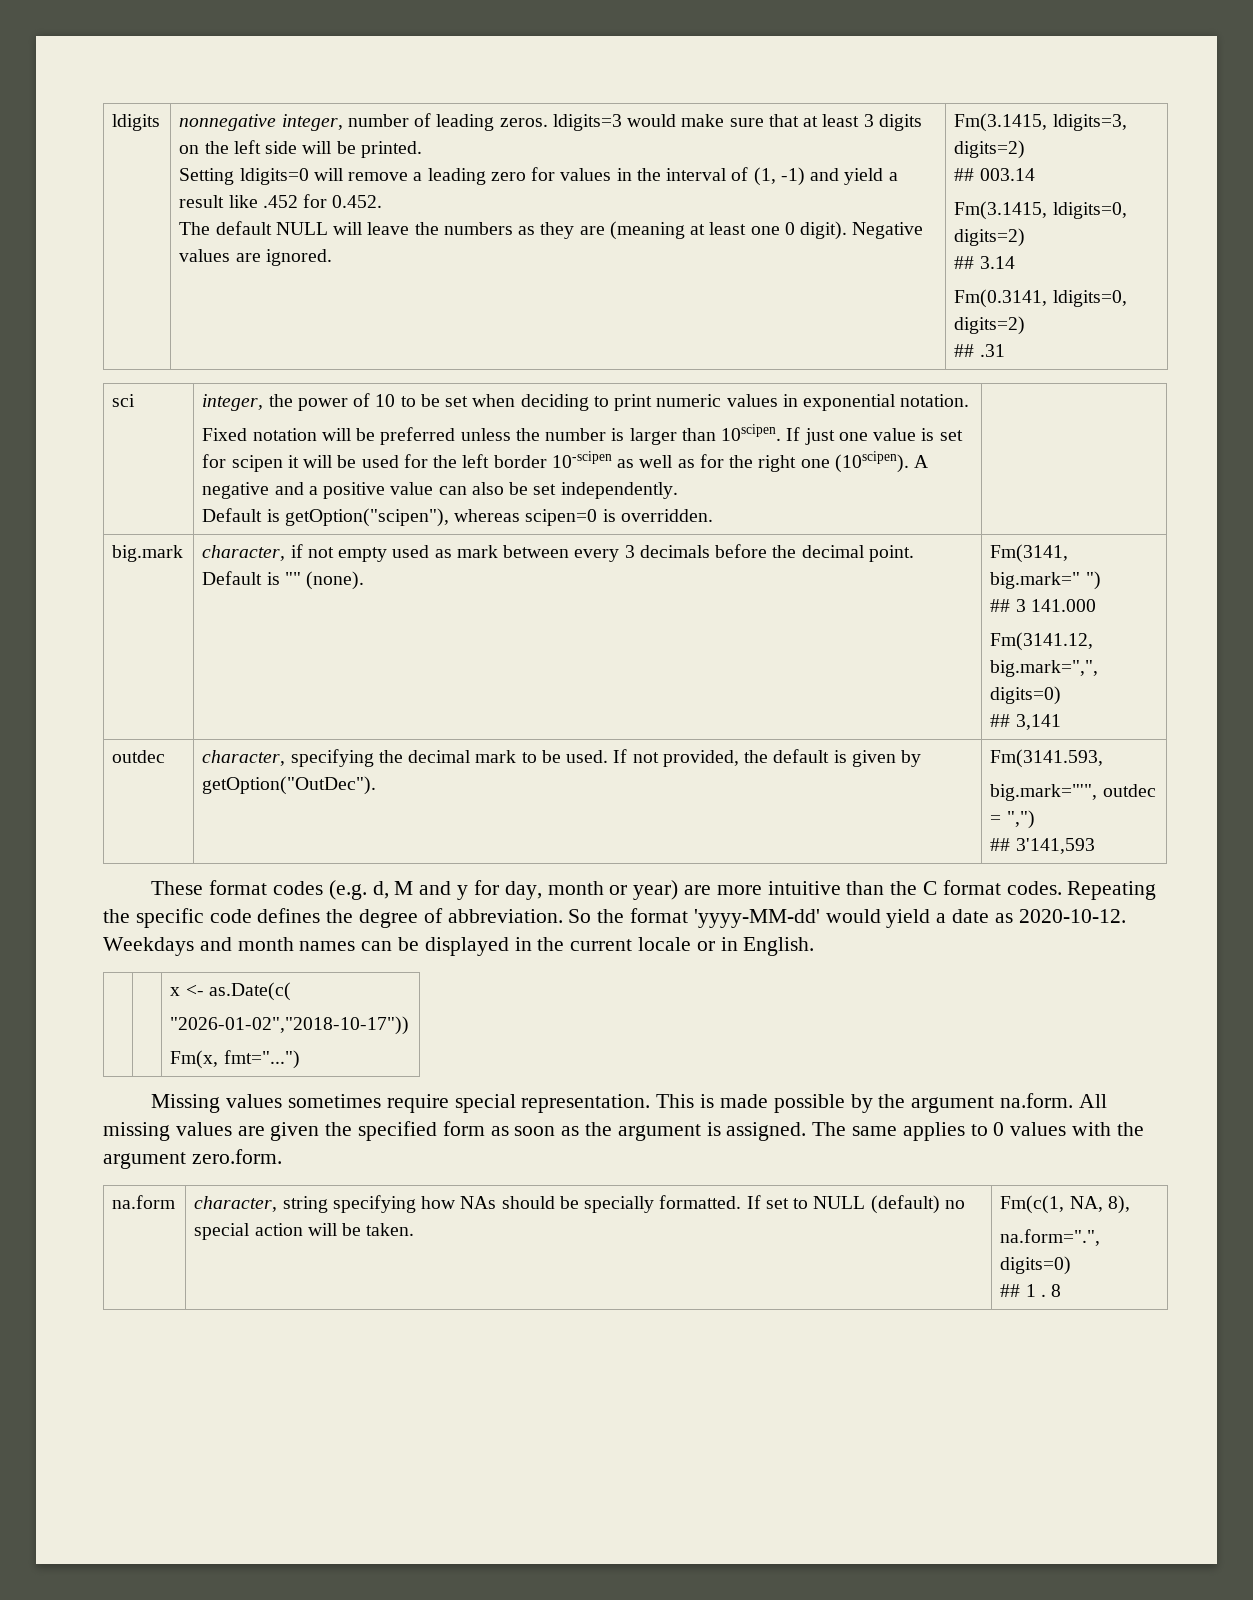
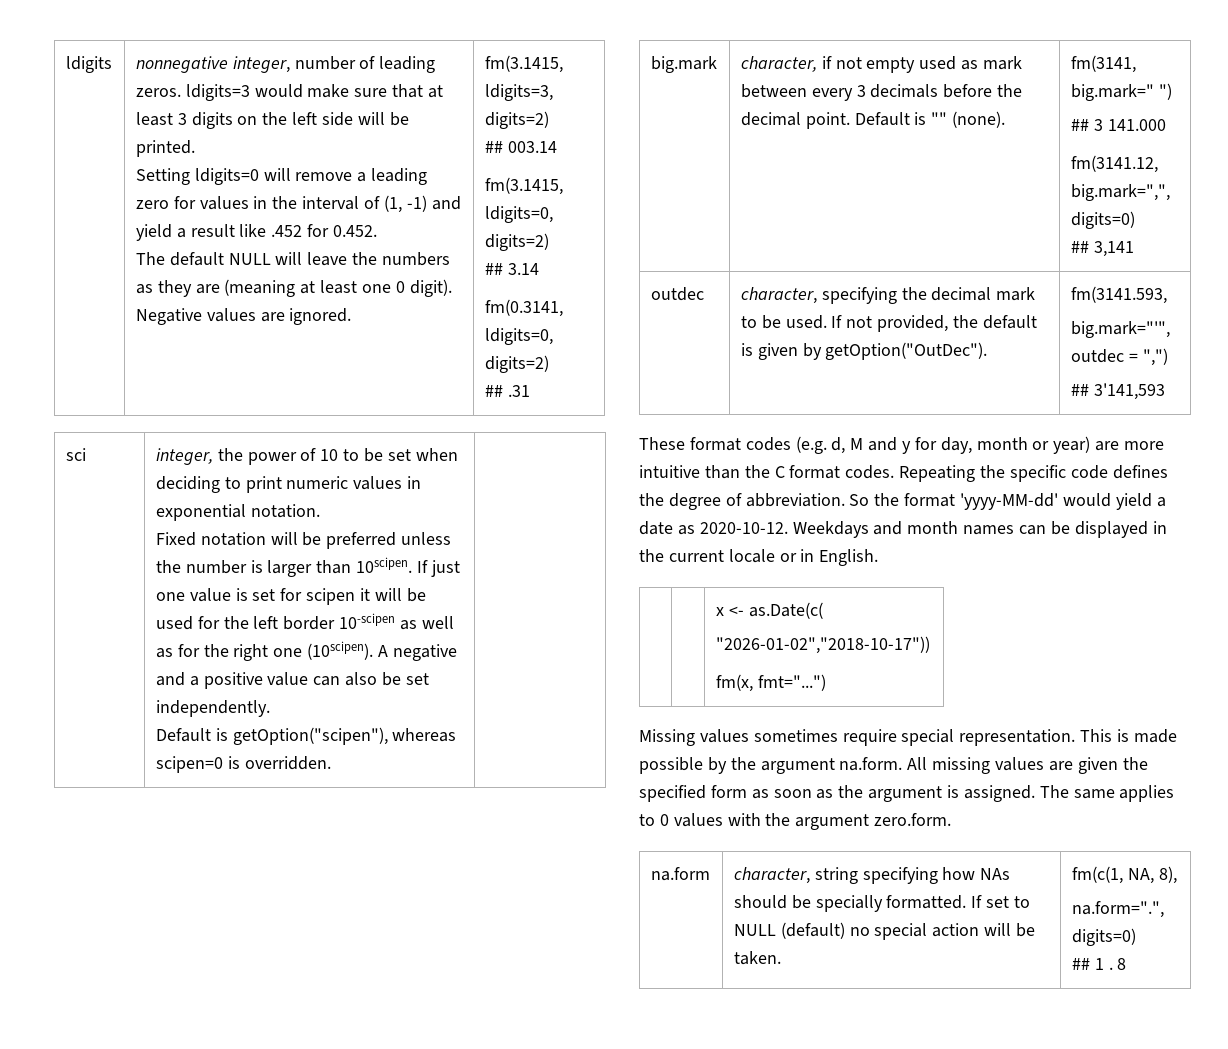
- Fm(3.1415, ldigits=3, digits=2)
+ fm(3.1415, ldigits=3, digits=2)
- Fm(3.1415, ldigits=0, digits=2)
+ fm(3.1415, ldigits=0, digits=2)
- Fm(0.3141, ldigits=0, digits=2)
+ fm(0.3141, ldigits=0, digits=2)
- big.mark | character, if not empty used as mark between every 3 decimals before the decimal point. Default is "" (none). | Fm(3141, big.mark=" ")
+ big.mark | character, if not empty used as mark between every 3 decimals before the decimal point. Default is "" (none). | fm(3141, big.mark=" ")
  ## 3 141.000
- Fm(3141.12, big.mark=",", digits=0)
+ fm(3141.12, big.mark=",", digits=0)
- outdec | character, specifying the decimal mark to be used. If not provided, the default is given by getOption("OutDec"). | Fm(3141.593,
+ outdec | character, specifying the decimal mark to be used. If not provided, the default is given by getOption("OutDec"). | fm(3141.593,
  | | x <- as.Date(c(
  "2026-01-02","2018-10-17"))
- Fm(x, fmt="...")
+ fm(x, fmt="...")
- na.form | character, string specifying how NAs should be specially formatted. If set to NULL (default) no special action will be taken. | Fm(c(1, NA, 8),
+ na.form | character, string specifying how NAs should be specially formatted. If set to NULL (default) no special action will be taken. | fm(c(1, NA, 8),

